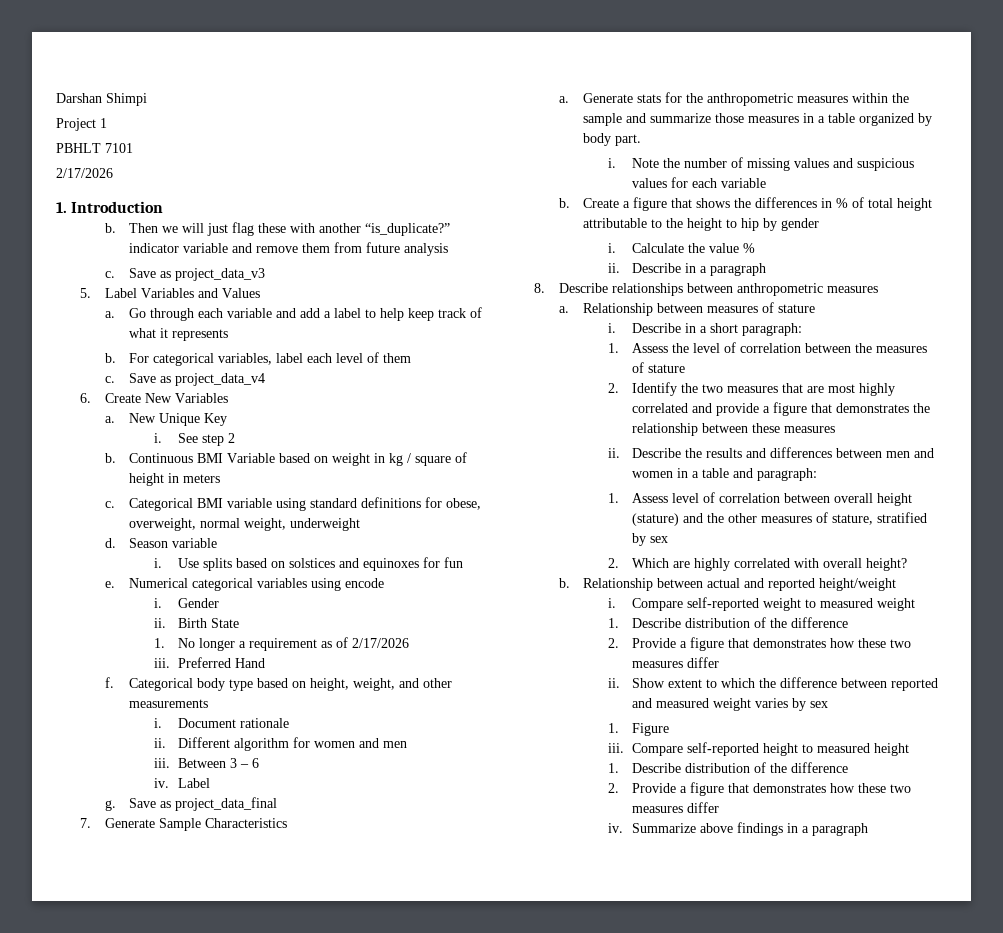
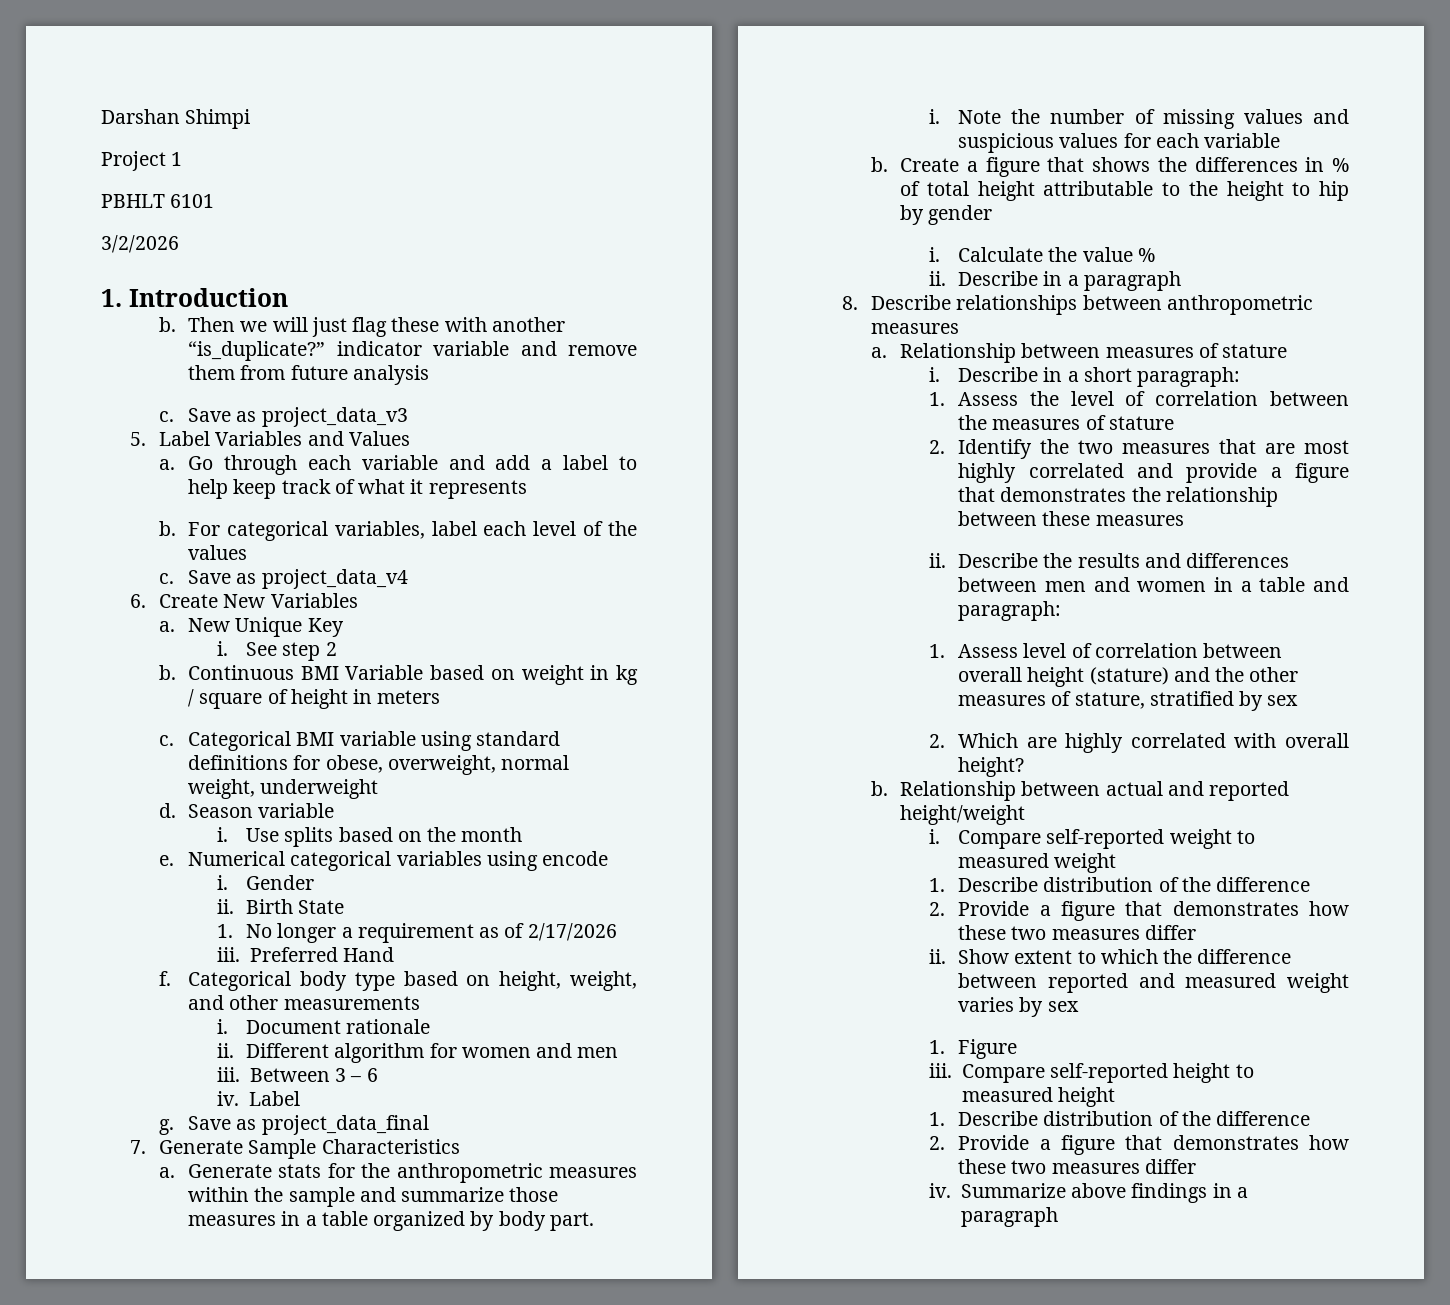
- PBHLT 7101
- 2/17/2026
+ PBHLT 6101
+ 3/2/2026
- For categorical variables, label each level of them
+ For categorical variables, label each level of the values
- Use splits based on solstices and equinoxes for fun
+ Use splits based on the month

